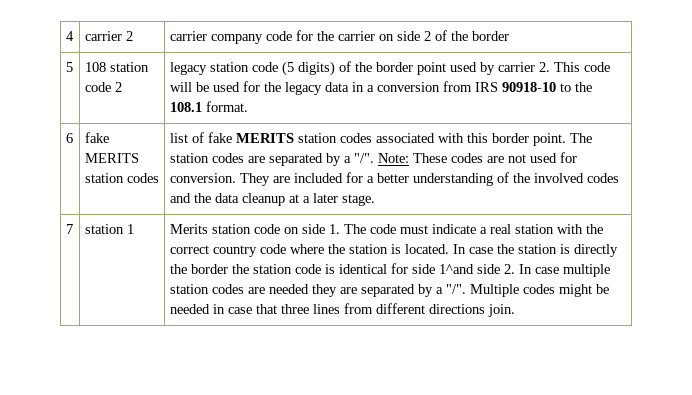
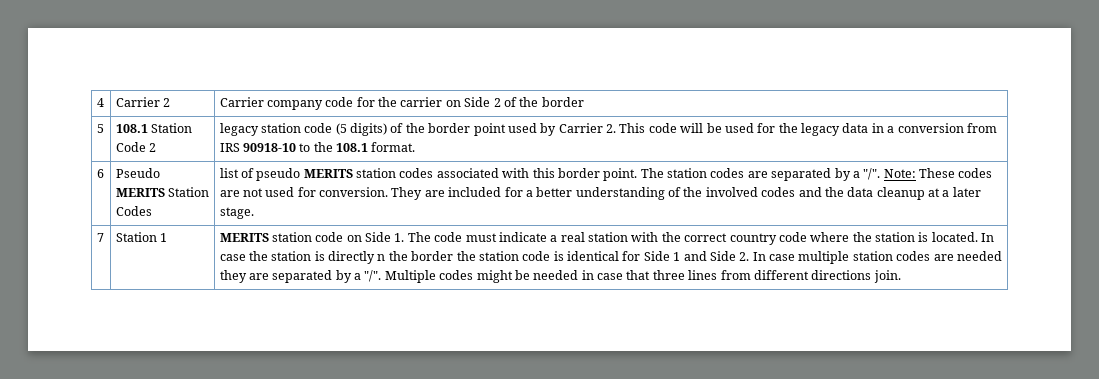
- 4 | carrier 2 | carrier company code for the carrier on side 2 of the border
+ 4 | Carrier 2 | Carrier company code for the carrier on Side 2 of the border
- 5 | 108 station code 2 | legacy station code (5 digits) of the border point used by carrier 2. This code will be used for the legacy data in a conversion from IRS 90918-10 to the 108.1 format.
+ 5 | 108.1 Station Code 2 | legacy station code (5 digits) of the border point used by Carrier 2. This code will be used for the legacy data in a conversion from IRS 90918-10 to the 108.1 format.
- 6 | fake MERITS station codes
+ 6 | Pseudo MERITS Station Codes
- list of fake MERITS station codes associated with this border point.
+ list of pseudo MERITS station codes associated with this border point.
- station 1
+ Station 1
- Merits station code on side 1. The code must indicate a real station with the correct country code where the station is located.
+ MERITS station code on Side 1. The code must indicate a real station with the correct country code where the station is located.
- In case the station is directly the border the station code is identical for side 1^and side 2. In case multiple station codes are needed they are separated by a "/".
+ In case the station is directly n the border the station code is identical for Side 1 and Side 2. In case multiple station codes are needed they are separated by a "/".

